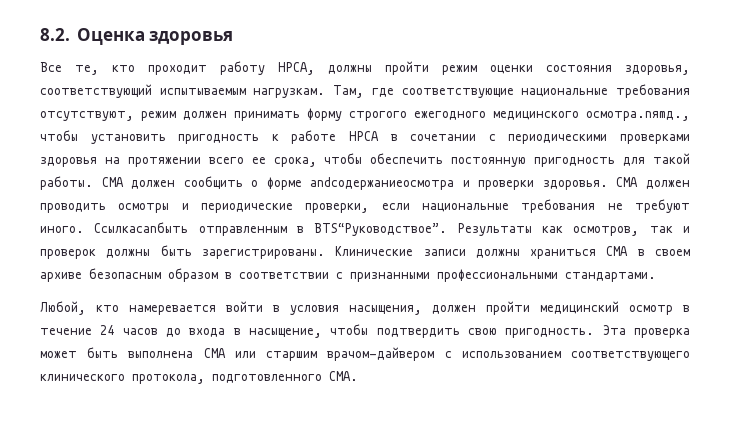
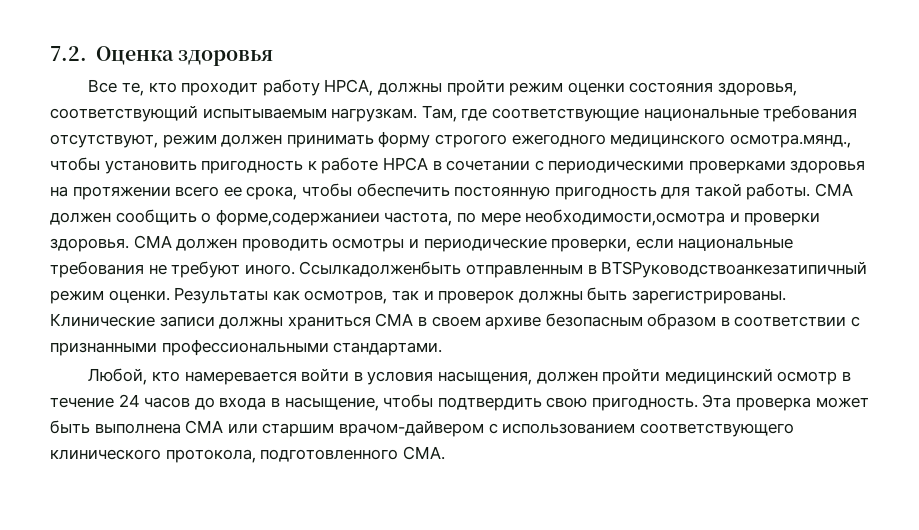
- 8.2. Оценка здоровья
+ 7.2. Оценка здоровья
- Там, где соответствующие национальные требования отсутствуют, режим должен принимать форму строгого ежегодного медицинского осмотра.nяmд., чтобы установить пригодность к работе HPCA в сочетании с периодическими проверками здоровья на протяжении всего ее срока, чтобы обеспечить постоянную пригодность для такой работы.
+ Там, где соответствующие национальные требования отсутствуют, режим должен принимать форму строгого ежегодного медицинского осмотра.мянд., чтобы установить пригодность к работе HPCA в сочетании с периодическими проверками здоровья на протяжении всего ее срока, чтобы обеспечить постоянную пригодность для такой работы.
- CMA должен сообщить о форме andсодержаниеосмотра и проверки здоровья.
+ CMA должен сообщить о форме,содержаниеи частота, по мере необходимости,осмотра и проверки здоровья.
- Ссылкаcanбыть отправленным в BTS“Руководствое”.
+ Ссылкадолженбыть отправленным в BTSРуководствоанкезатипичный режим оценки.

